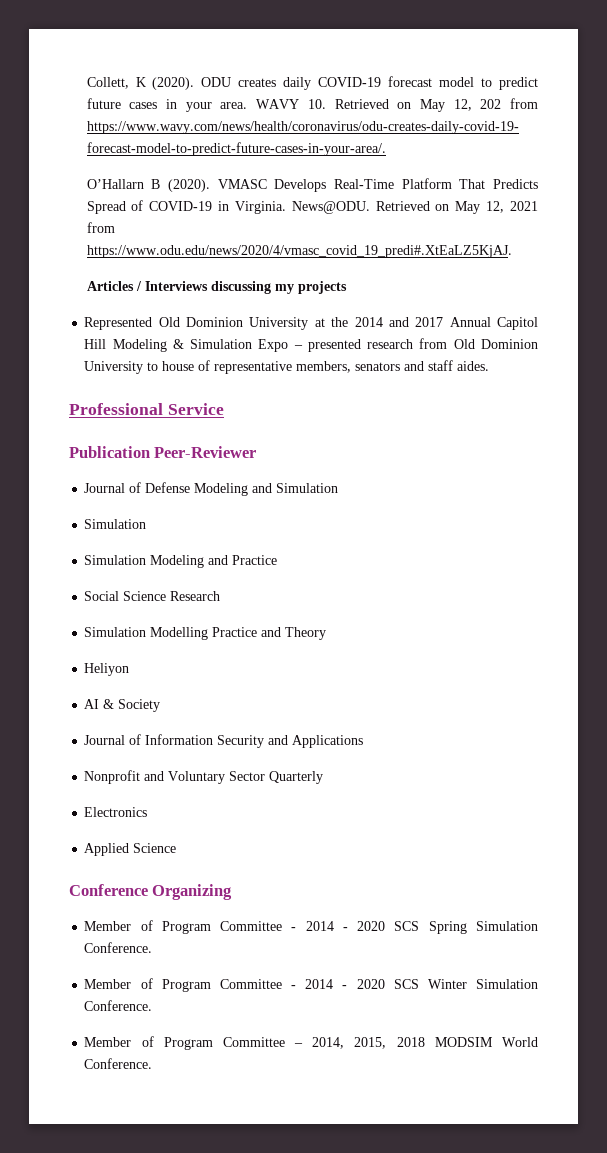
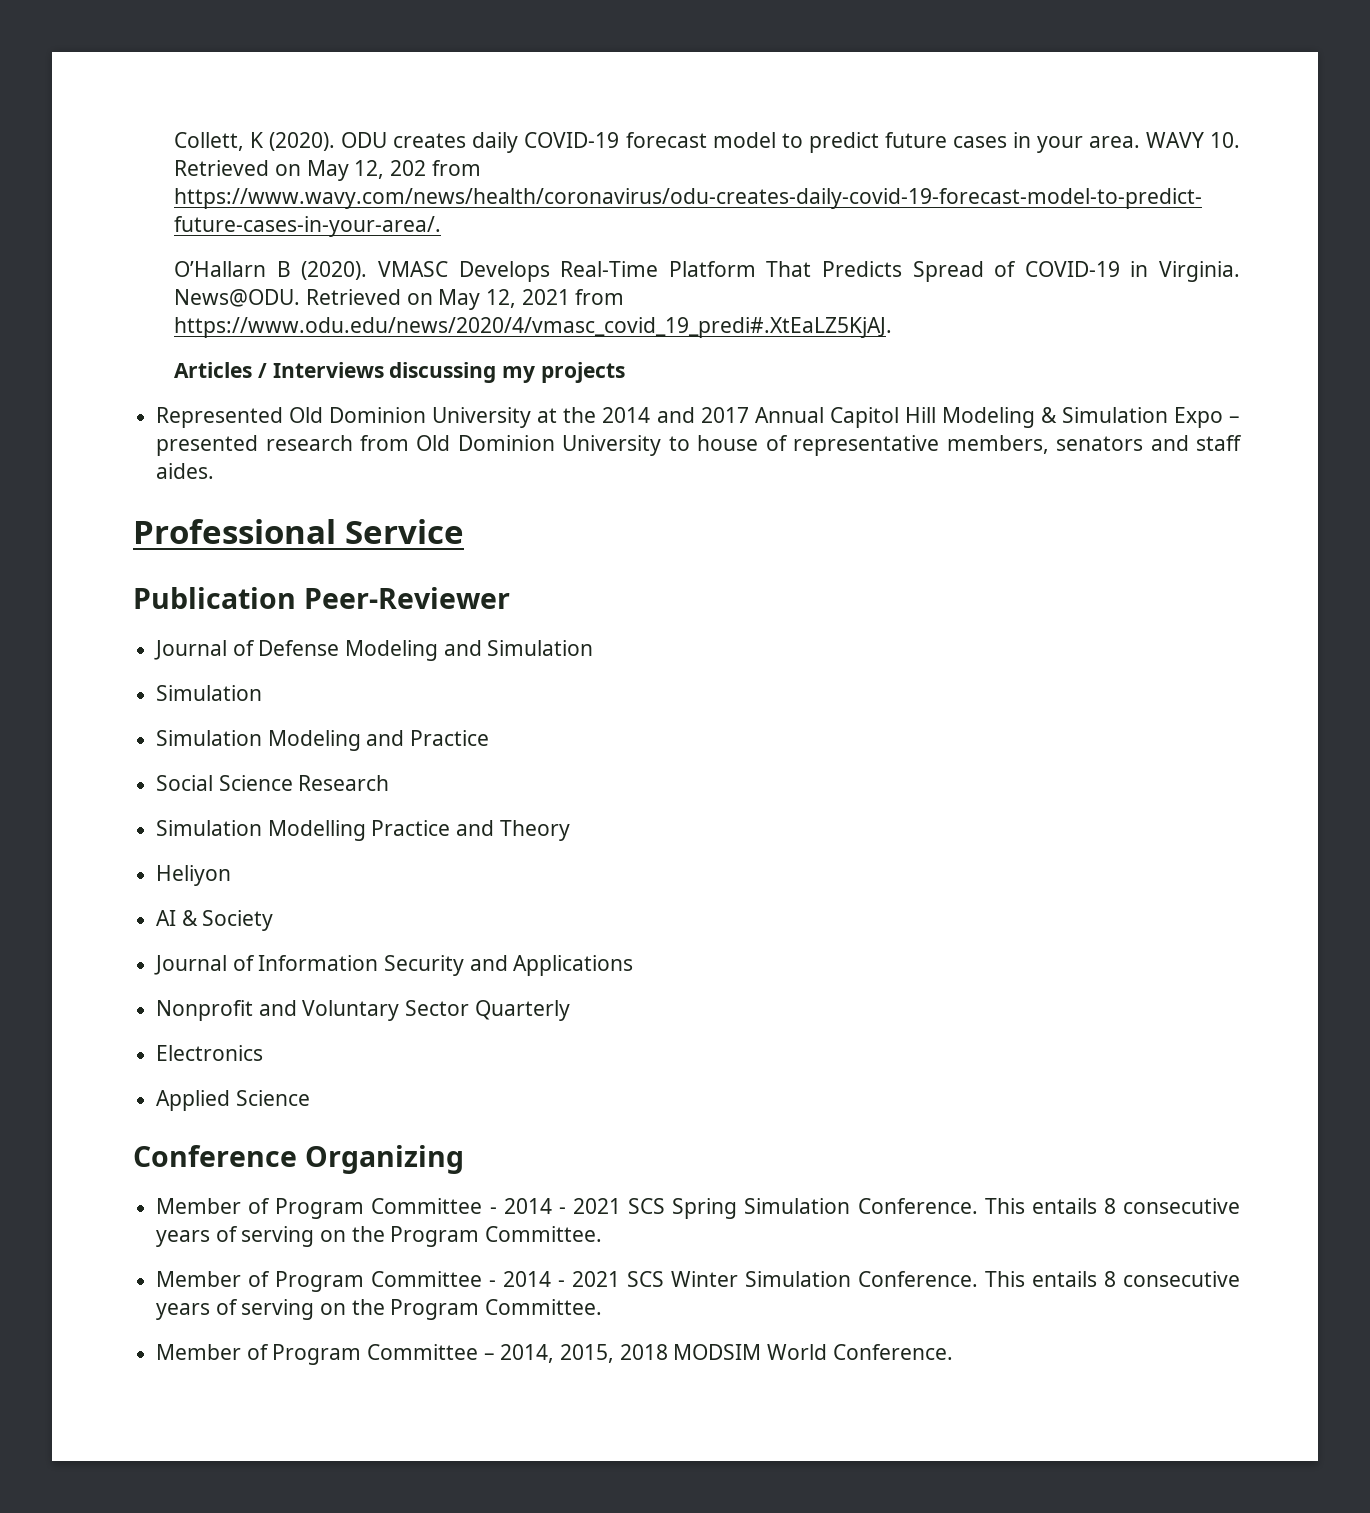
- Member of Program Committee - 2014 - 2020 SCS Spring Simulation Conference.
- Member of Program Committee - 2014 - 2020 SCS Winter Simulation Conference.
+ Member of Program Committee - 2014 - 2021 SCS Spring Simulation Conference. This entails 8 consecutive years of serving on the Program Committee.
+ Member of Program Committee - 2014 - 2021 SCS Winter Simulation Conference. This entails 8 consecutive years of serving on the Program Committee.

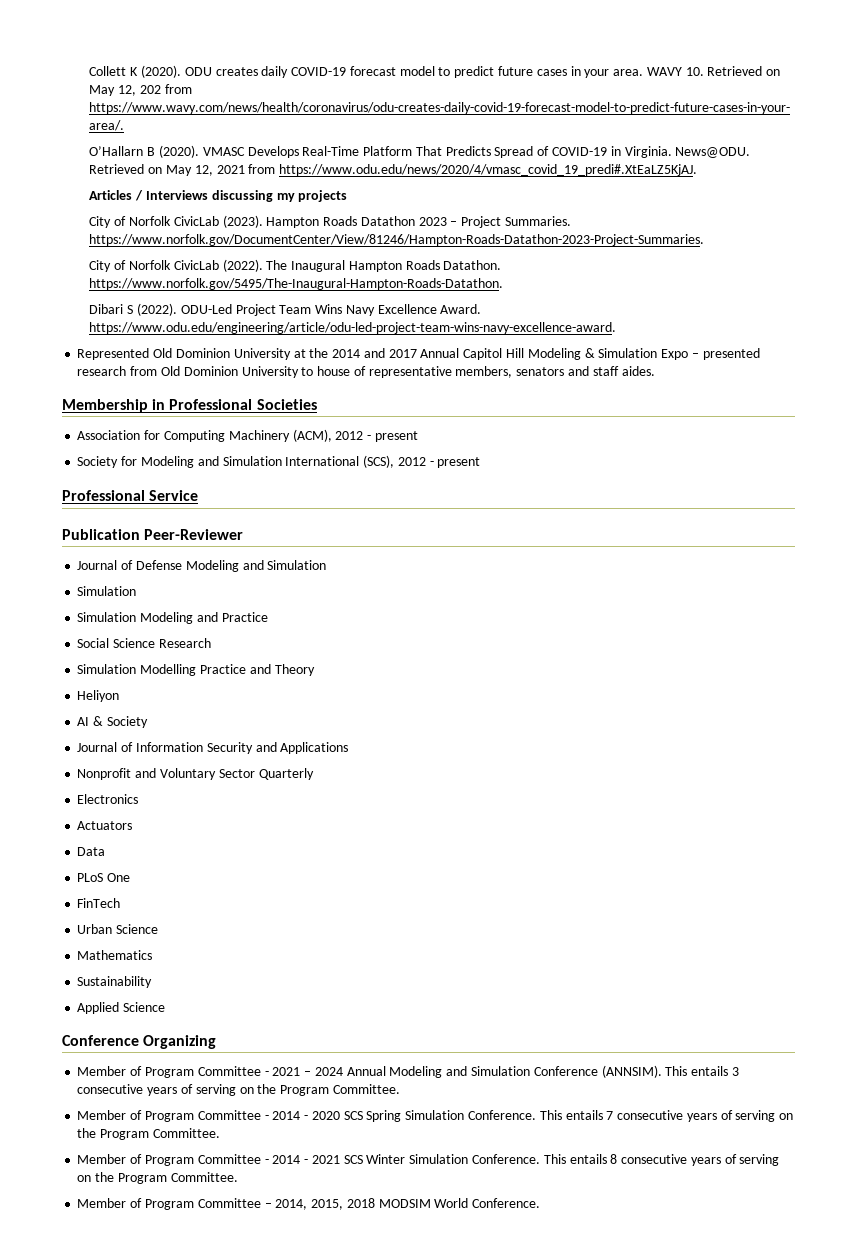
- Collett, K (2020).
+ Collett K (2020).
+ City of Norfolk CivicLab (2023). Hampton Roads Datathon 2023 – Project Summaries. https://www.norfolk.gov/DocumentCenter/View/81246/Hampton-Roads-Datathon-2023-Project-Summaries.
+ City of Norfolk CivicLab (2022). The Inaugural Hampton Roads Datathon. https://www.norfolk.gov/5495/The-Inaugural-Hampton-Roads-Datathon.
+ Dibari S (2022). ODU-Led Project Team Wins Navy Excellence Award. https://www.odu.edu/engineering/article/odu-led-project-team-wins-navy-excellence-award.
+ Membership in Professional Societies
+ Association for Computing Machinery (ACM), 2012 - present
+ Society for Modeling and Simulation International (SCS), 2012 - present
+ Actuators
+ Data
+ PLoS One
+ FinTech
+ Urban Science
+ Mathematics
+ Sustainability
  Applied Science
  Conference Organizing
- Member of Program Committee - 2014 - 2021 SCS Spring Simulation Conference. This entails 8 consecutive years of serving on the Program Committee.
+ Member of Program Committee - 2021 – 2024 Annual Modeling and Simulation Conference (ANNSIM). This entails 3 consecutive years of serving on the Program Committee.
+ Member of Program Committee - 2014 - 2020 SCS Spring Simulation Conference. This entails 7 consecutive years of serving on the Program Committee.

